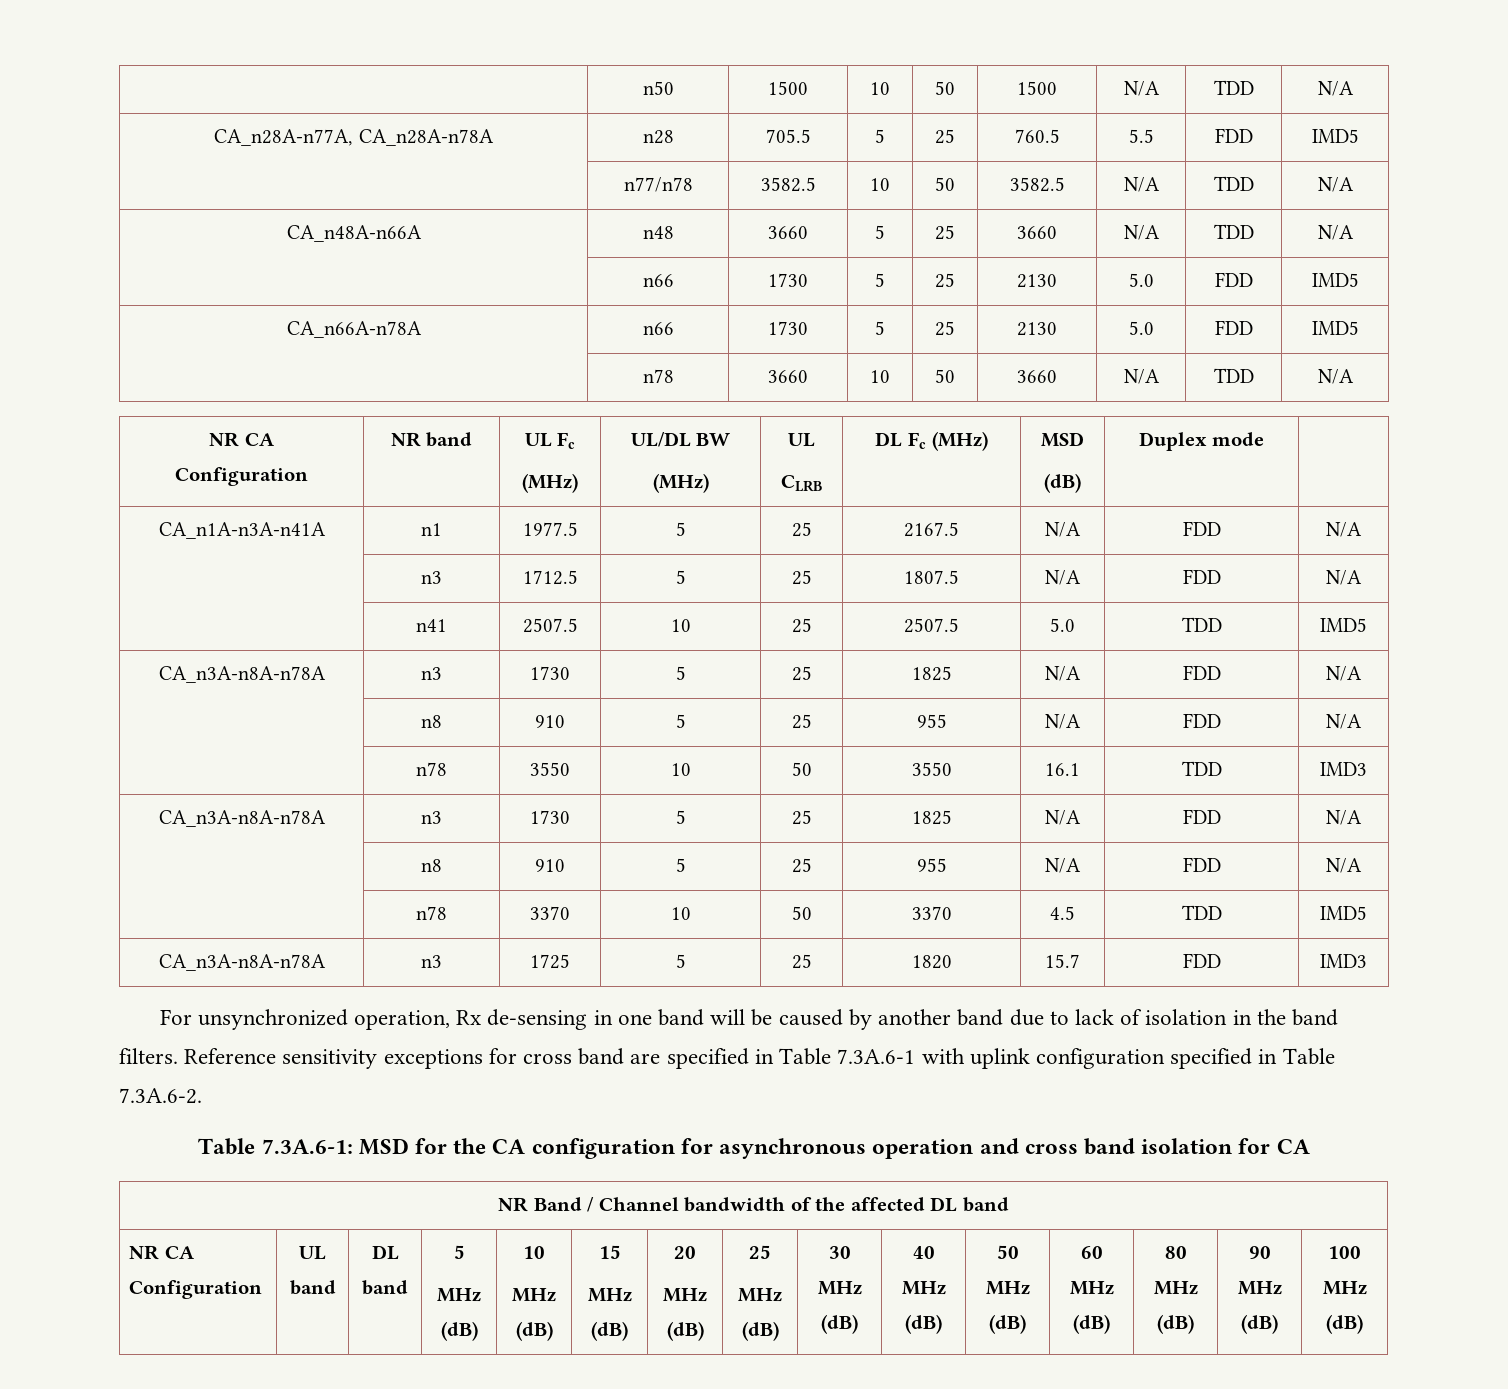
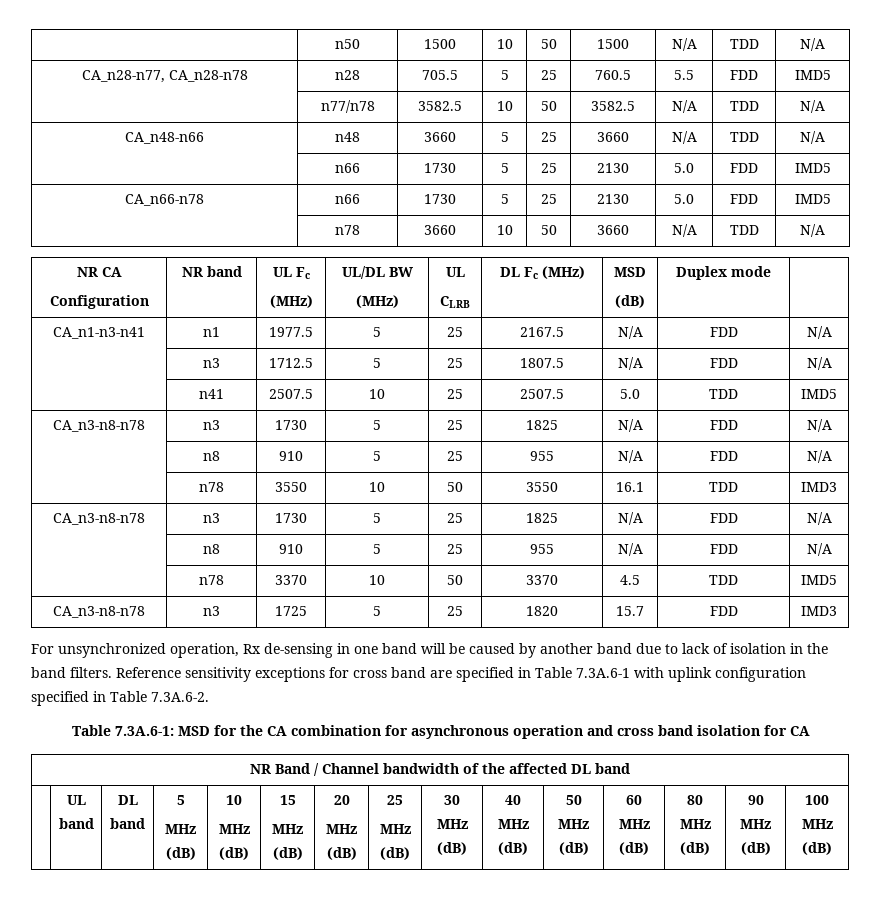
- CA_n28A-n77A, CA_n28A-n78A | n28 | 705.5 | 5 | 25 | 760.5 | 5.5 | FDD | IMD5
+ CA_n28-n77, CA_n28-n78 | n28 | 705.5 | 5 | 25 | 760.5 | 5.5 | FDD | IMD5
- CA_n48A-n66A | n48 | 3660 | 5 | 25 | 3660 | N/A | TDD | N/A
+ CA_n48-n66 | n48 | 3660 | 5 | 25 | 3660 | N/A | TDD | N/A
- CA_n66A-n78A | n66 | 1730 | 5 | 25 | 2130 | 5.0 | FDD | IMD5
+ CA_n66-n78 | n66 | 1730 | 5 | 25 | 2130 | 5.0 | FDD | IMD5
- CA_n1A-n3A-n41A | n1 | 1977.5 | 5 | 25 | 2167.5 | N/A | FDD | N/A
+ CA_n1-n3-n41 | n1 | 1977.5 | 5 | 25 | 2167.5 | N/A | FDD | N/A
  | n41 | 2507.5 | 10 | 25 | 2507.5 | 5.0 | TDD | IMD5
- CA_n3A-n8A-n78A | n3 | 1730 | 5 | 25 | 1825 | N/A | FDD | N/A
+ CA_n3-n8-n78 | n3 | 1730 | 5 | 25 | 1825 | N/A | FDD | N/A
  | n78 | 3550 | 10 | 50 | 3550 | 16.1 | TDD | IMD3
- CA_n3A-n8A-n78A | n3 | 1730 | 5 | 25 | 1825 | N/A | FDD | N/A
+ CA_n3-n8-n78 | n3 | 1730 | 5 | 25 | 1825 | N/A | FDD | N/A
- CA_n3A-n8A-n78A | n3 | 1725 | 5 | 25 | 1820 | 15.7 | FDD | IMD3
+ CA_n3-n8-n78 | n3 | 1725 | 5 | 25 | 1820 | 15.7 | FDD | IMD3
- Table 7.3A.6-1: MSD for the CA configuration for asynchronous operation and cross band isolation for CA
+ Table 7.3A.6-1: MSD for the CA combination for asynchronous operation and cross band isolation for CA
- NR CA Configuration

